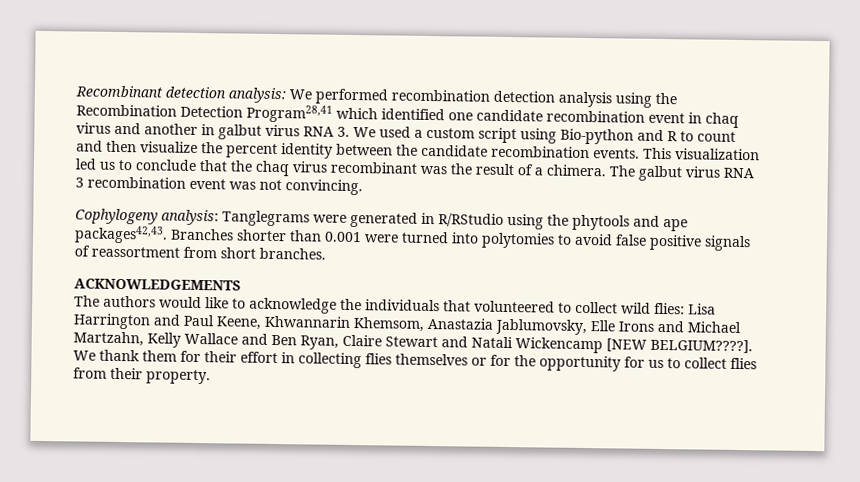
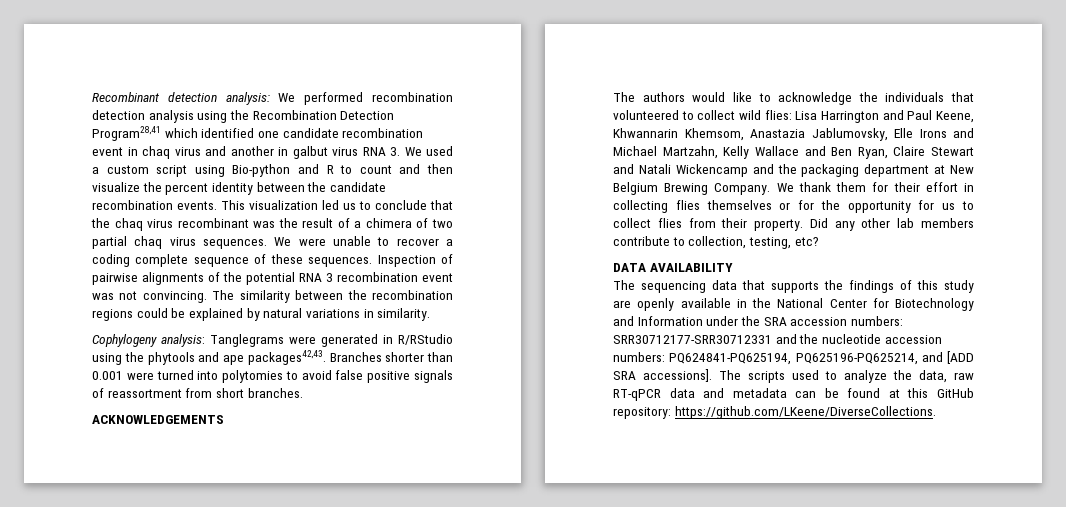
- This visualization led us to conclude that the chaq virus recombinant was the result of a chimera. The galbut virus RNA 3 recombination event was not convincing.
+ This visualization led us to conclude that the chaq virus recombinant was the result of a chimera of two partial chaq virus sequences. We were unable to recover a coding complete sequence of these sequences. Inspection of pairwise alignments of the potential RNA 3 recombination event was not convincing. The similarity between the recombination regions could be explained by natural variations in similarity.
- The authors would like to acknowledge the individuals that volunteered to collect wild flies: Lisa Harrington and Paul Keene, Khwannarin Khemsom, Anastazia Jablumovsky, Elle Irons and Michael Martzahn, Kelly Wallace and Ben Ryan, Claire Stewart and Natali Wickencamp [NEW BELGIUM????].
+ The authors would like to acknowledge the individuals that volunteered to collect wild flies: Lisa Harrington and Paul Keene, Khwannarin Khemsom, Anastazia Jablumovsky, Elle Irons and Michael Martzahn, Kelly Wallace and Ben Ryan, Claire Stewart and Natali Wickencamp and the packaging department at New Belgium Brewing Company.
+ Did any other lab members contribute to collection, testing, etc?
+ DATA AVAILABILITY
+ The sequencing data that supports the findings of this study are openly available in the National Center for Biotechnology and Information under the SRA accession numbers: SRR30712177-SRR30712331 and the nucleotide accession numbers: PQ624841-PQ625194, PQ625196-PQ625214, and [ADD SRA accessions]. The scripts used to analyze the data, raw RT-qPCR data and metadata can be found at this GitHub repository: https://github.com/LKeene/DiverseCollections.

